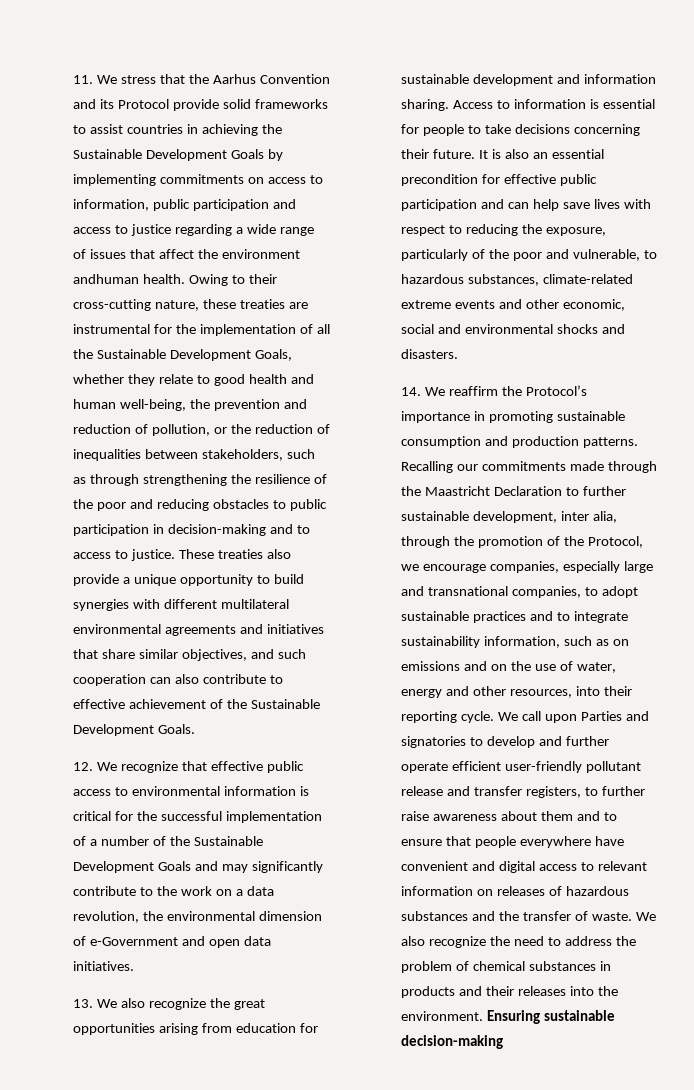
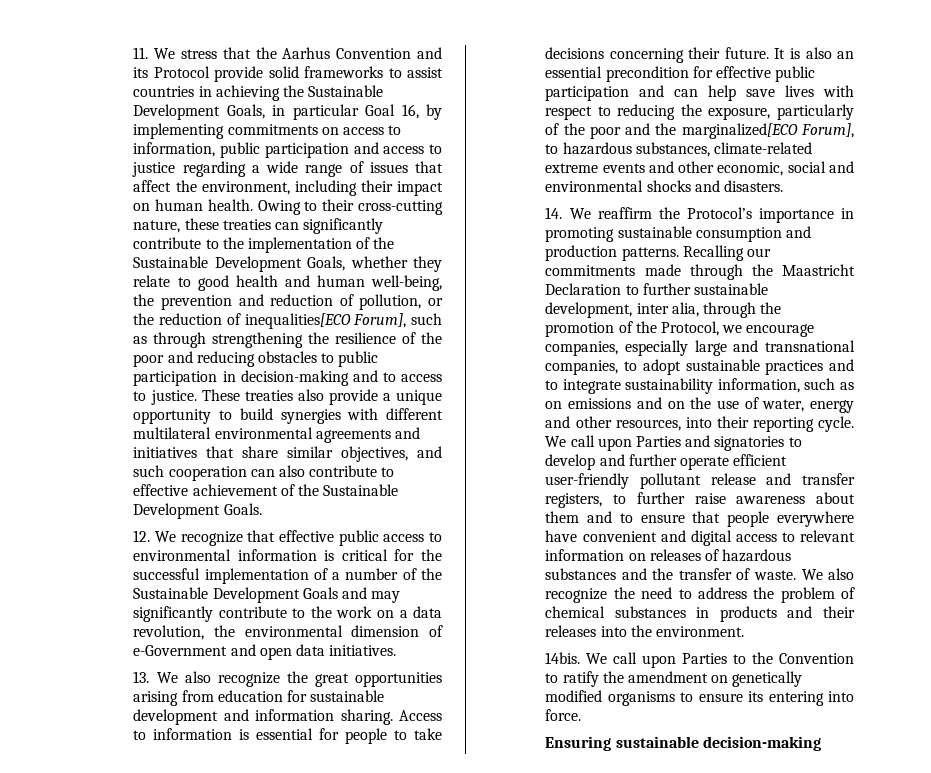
- 11. We stress that the Aarhus Convention and its Protocol provide solid frameworks to assist countries in achieving the Sustainable Development Goals by implementing commitments on access to information, public participation and access to justice regarding a wide range of issues that affect the environment andhuman health.
+ 11. We stress that the Aarhus Convention and its Protocol provide solid frameworks to assist countries in achieving the Sustainable Development Goals, in particular Goal 16, by implementing commitments on access to information, public participation and access to justice regarding a wide range of issues that affect the environment, including their impact on human health.
- Owing to their cross-cutting nature, these treaties are instrumental for the implementation of all the Sustainable Development Goals, whether they relate to good health and human well-being, the prevention and reduction of pollution, or the reduction of inequalities between stakeholders, such as through strengthening the resilience of the poor and reducing obstacles to public participation in decision-making and to access to justice.
+ Owing to their cross-cutting nature, these treaties can significantly contribute to the implementation of the Sustainable Development Goals, whether they relate to good health and human well-being, the prevention and reduction of pollution, or the reduction of inequalities[ECO Forum], such as through strengthening the resilience of the poor and reducing obstacles to public participation in decision-making and to access to justice.
- It is also an essential precondition for effective public participation and can help save lives with respect to reducing the exposure, particularly of the poor and vulnerable, to hazardous substances, climate-related extreme events and other economic, social and environmental shocks and disasters.
+ It is also an essential precondition for effective public participation and can help save lives with respect to reducing the exposure, particularly of the poor and the marginalized[ECO Forum], to hazardous substances, climate-related extreme events and other economic, social and environmental shocks and disasters.
- We also recognize the need to address the problem of chemical substances in products and their releases into the environment. Ensuring sustainable decision-making
+ We also recognize the need to address the problem of chemical substances in products and their releases into the environment.
+ 14bis. We call upon Parties to the Convention to ratify the amendment on genetically modified organisms to ensure its entering into force.
+ Ensuring sustainable decision-making

